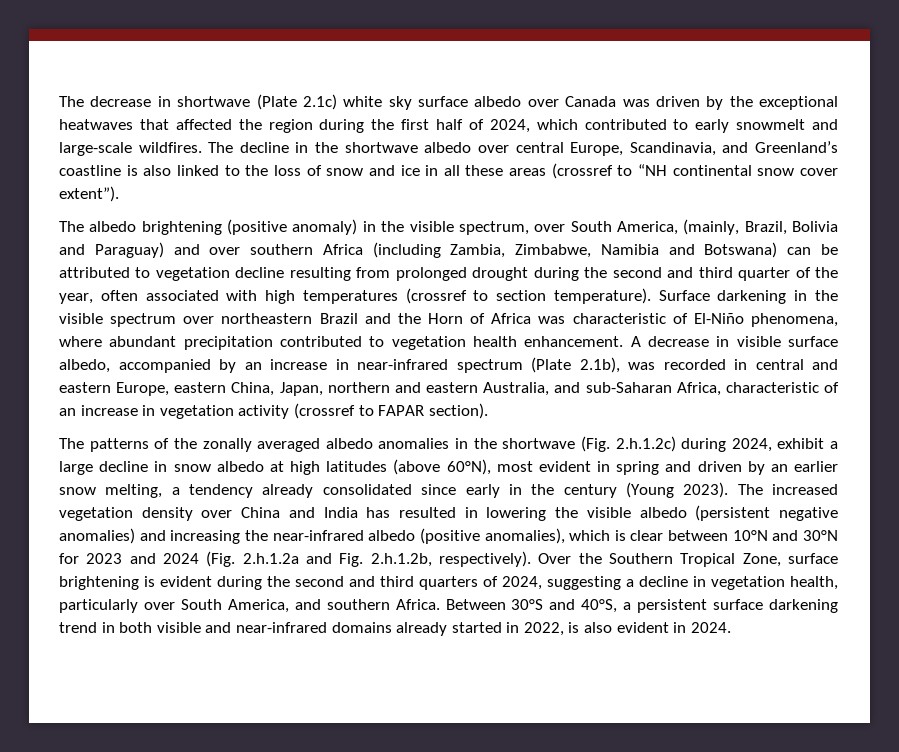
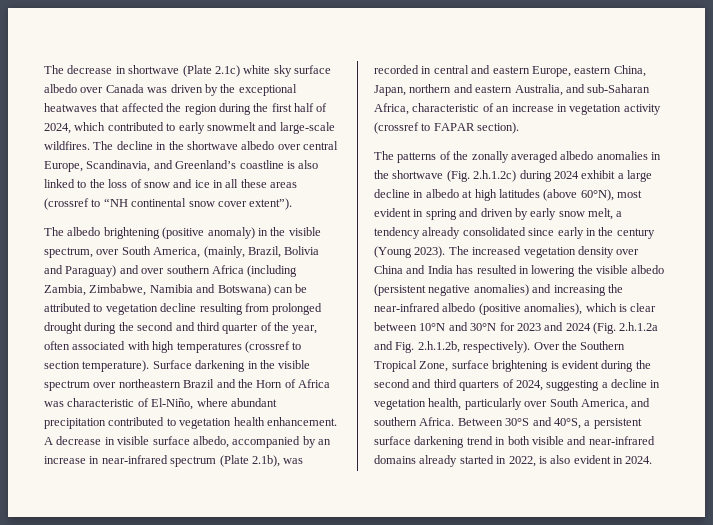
- Surface darkening in the visible spectrum over northeastern Brazil and the Horn of Africa was characteristic of El-Niño phenomena, where abundant precipitation contributed to vegetation health enhancement.
+ Surface darkening in the visible spectrum over northeastern Brazil and the Horn of Africa was characteristic of El-Niño, where abundant precipitation contributed to vegetation health enhancement.
- The patterns of the zonally averaged albedo anomalies in the shortwave (Fig. 2.h.1.2c) during 2024, exhibit a large decline in snow albedo at high latitudes (above 60°N), most evident in spring and driven by an earlier snow melting, a tendency already consolidated since early in the century (Young 2023).
+ The patterns of the zonally averaged albedo anomalies in the shortwave (Fig. 2.h.1.2c) during 2024 exhibit a large decline in albedo at high latitudes (above 60°N), most evident in spring and driven by early snow melt, a tendency already consolidated since early in the century (Young 2023).

